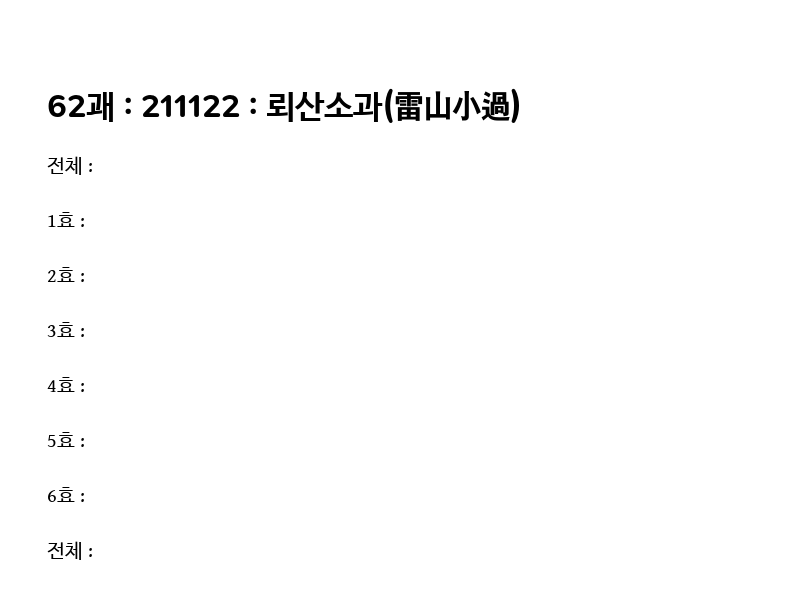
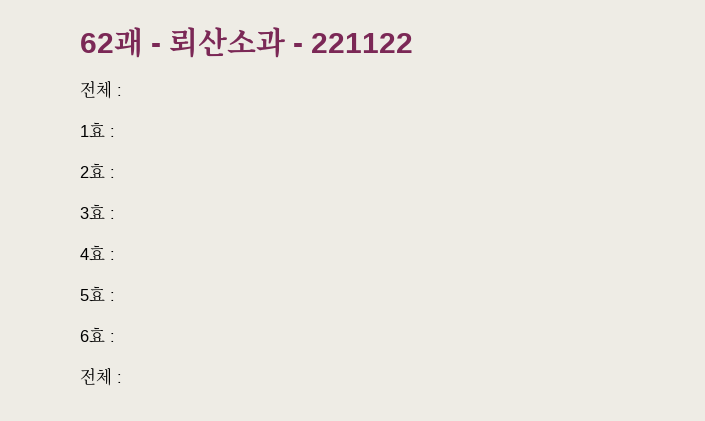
- 62괘 : 211122 : 뢰산소과(雷山小過)
+ 62괘 - 뢰산소과 - 221122

